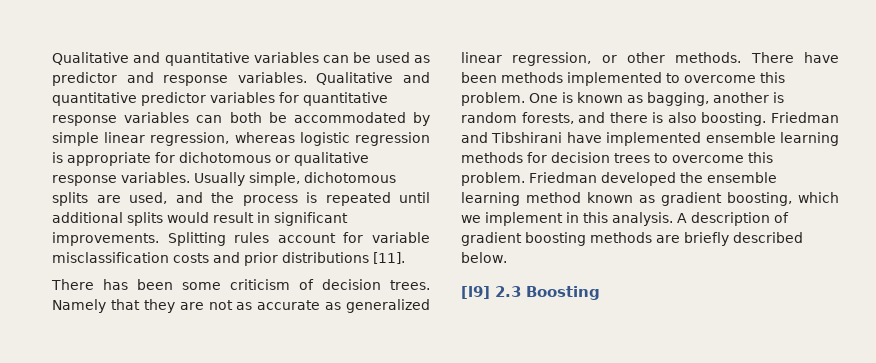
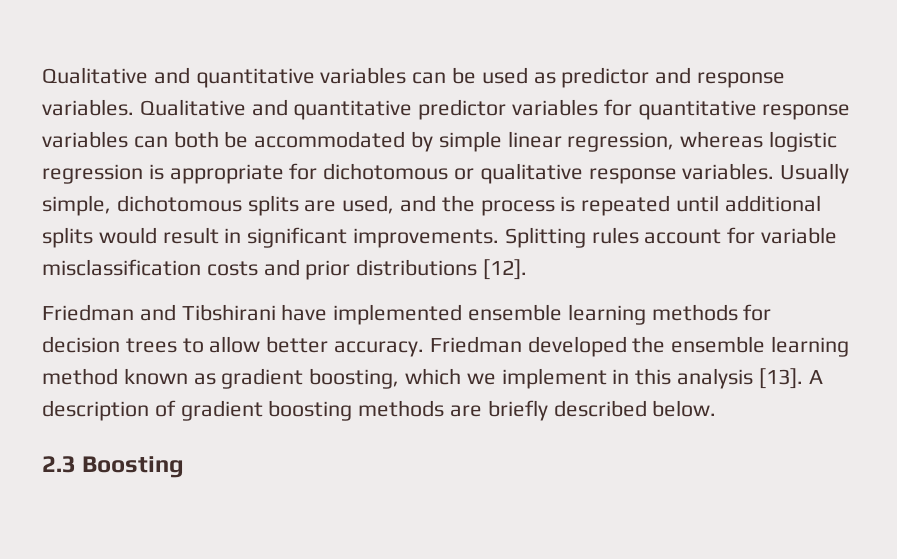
- Splitting rules account for variable misclassification costs and prior distributions [11].
- There has been some criticism of decision trees. Namely that they are not as accurate as generalized linear regression, or other methods. There have been methods implemented to overcome this problem. One is known as bagging, another is random forests, and there is also boosting. Friedman and Tibshirani have implemented ensemble learning methods for decision trees to overcome this problem.
+ Splitting rules account for variable misclassification costs and prior distributions [12].
+ Friedman and Tibshirani have implemented ensemble learning methods for decision trees to allow better accuracy.
- Friedman developed the ensemble learning method known as gradient boosting, which we implement in this analysis.
+ Friedman developed the ensemble learning method known as gradient boosting, which we implement in this analysis [13].
- [l9] 2.3 Boosting
+ 2.3 Boosting

